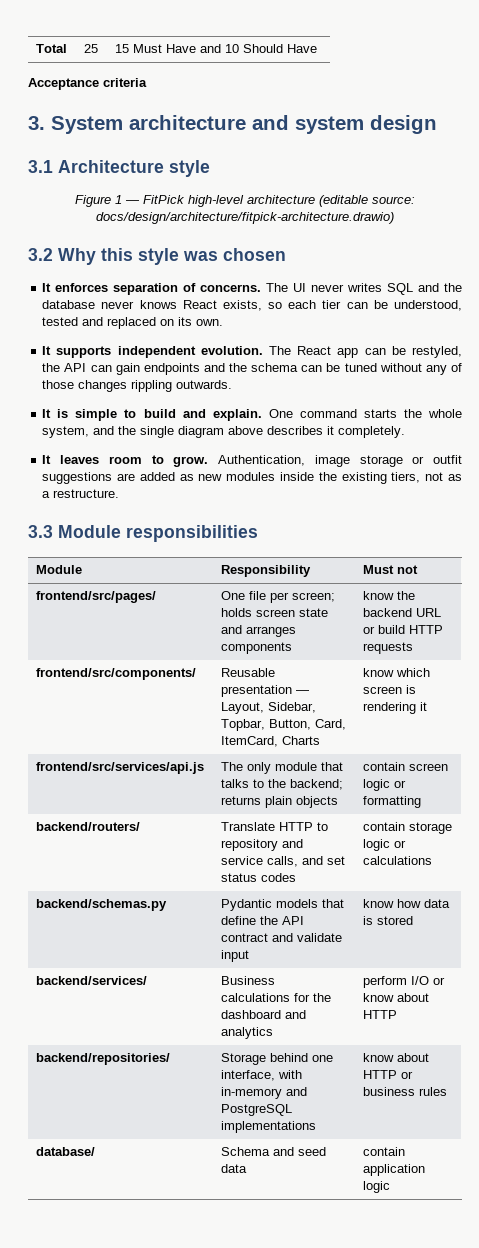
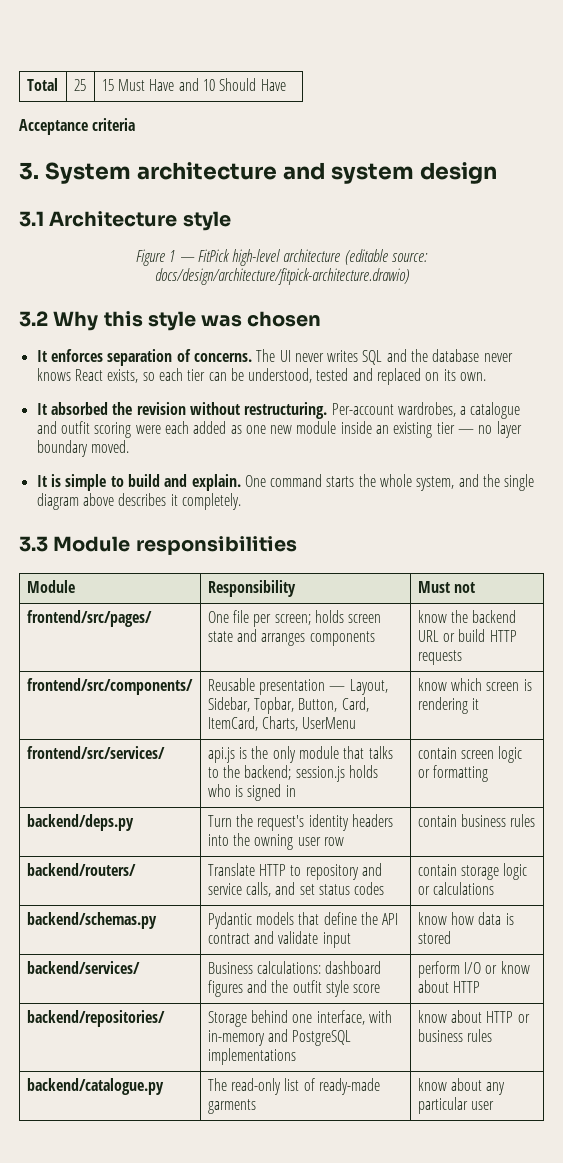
- It supports independent evolution. The React app can be restyled, the API can gain endpoints and the schema can be tuned without any of those changes rippling outwards.
+ It absorbed the revision without restructuring. Per-account wardrobes, a catalogue and outfit scoring were each added as one new module inside an existing tier — no layer boundary moved.
- It leaves room to grow. Authentication, image storage or outfit suggestions are added as new modules inside the existing tiers, not as a restructure.
- frontend/src/components/ | Reusable presentation — Layout, Sidebar, Topbar, Button, Card, ItemCard, Charts | know which screen is rendering it
+ frontend/src/components/ | Reusable presentation — Layout, Sidebar, Topbar, Button, Card, ItemCard, Charts, UserMenu | know which screen is rendering it
- frontend/src/services/api.js | The only module that talks to the backend; returns plain objects | contain screen logic or formatting
+ frontend/src/services/ | api.js is the only module that talks to the backend; session.js holds who is signed in | contain screen logic or formatting
+ backend/deps.py | Turn the request's identity headers into the owning user row | contain business rules
- backend/services/ | Business calculations for the dashboard and analytics | perform I/O or know about HTTP
+ backend/services/ | Business calculations: dashboard figures and the outfit style score | perform I/O or know about HTTP
- database/ | Schema and seed data | contain application logic
+ backend/catalogue.py | The read-only list of ready-made garments | know about any particular user

